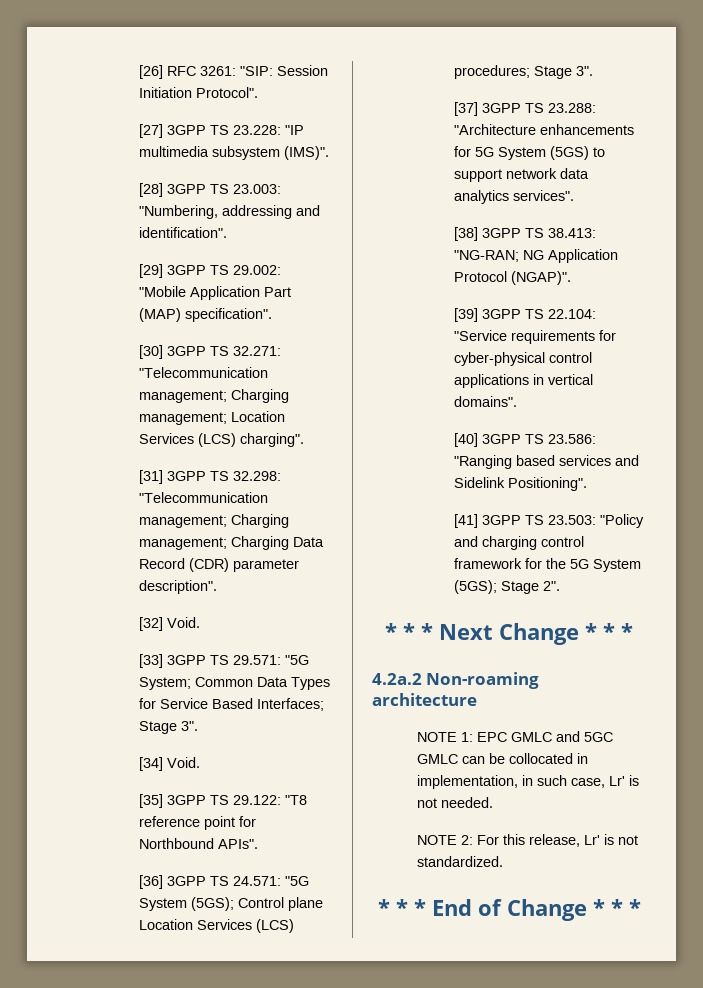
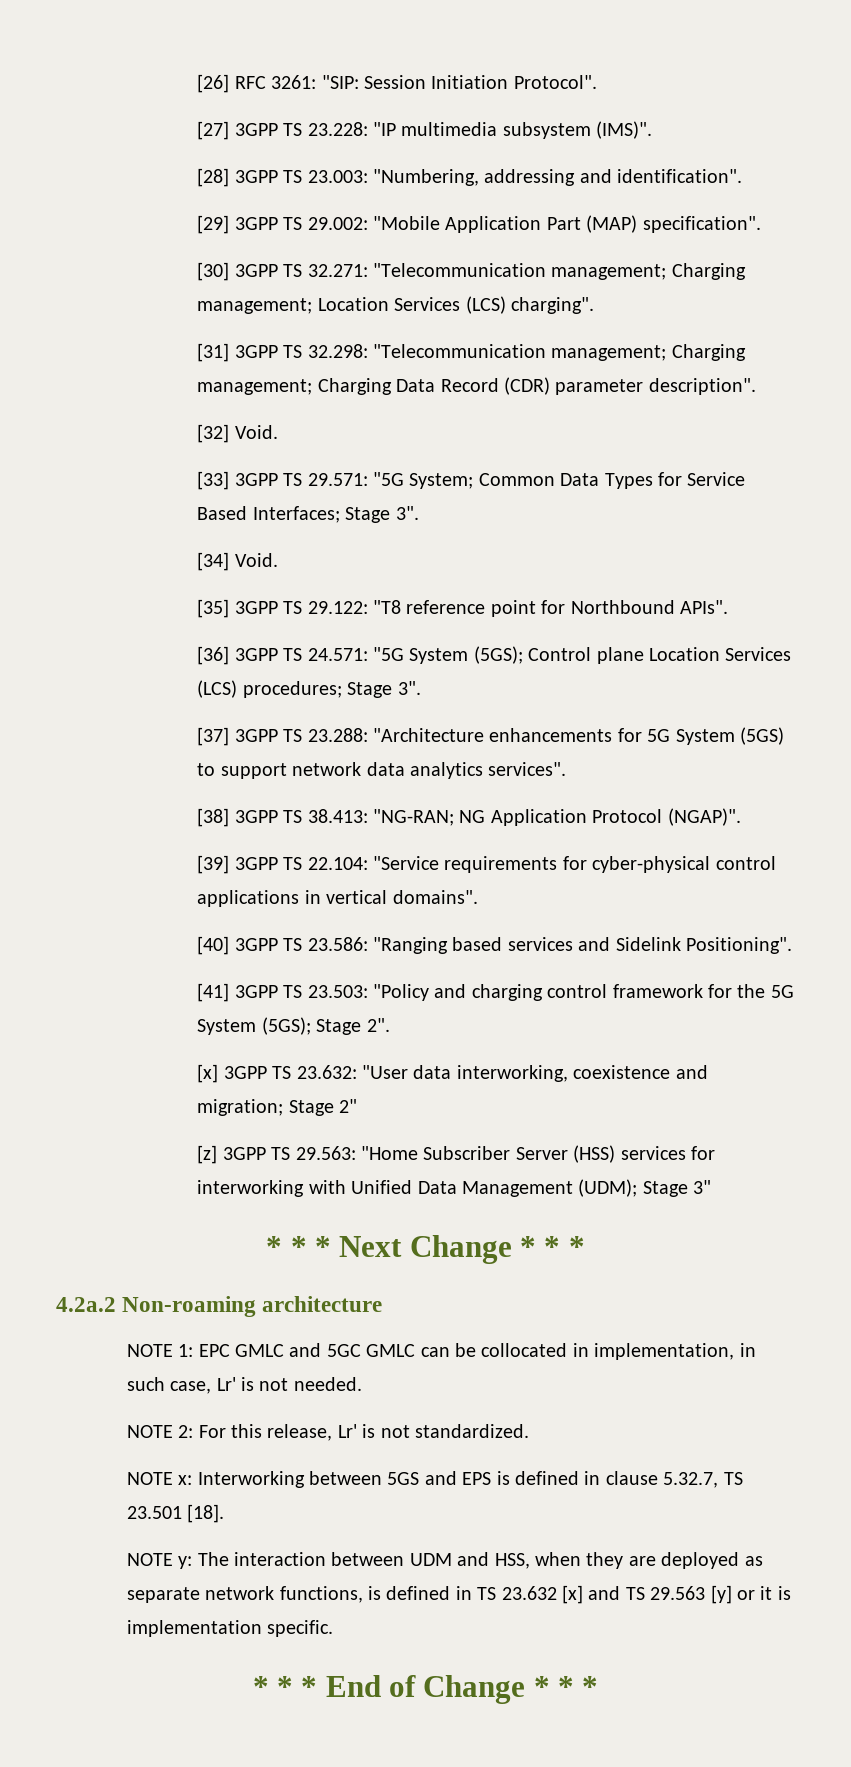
+ [x] 3GPP TS 23.632: "User data interworking, coexistence and migration; Stage 2"
+ [z] 3GPP TS 29.563: "Home Subscriber Server (HSS) services for interworking with Unified Data Management (UDM); Stage 3"
+ NOTE x: Interworking between 5GS and EPS is defined in clause 5.32.7, TS 23.501 [18].
+ NOTE y: The interaction between UDM and HSS, when they are deployed as separate network functions, is defined in TS 23.632 [x] and TS 29.563 [y] or it is implementation specific.

